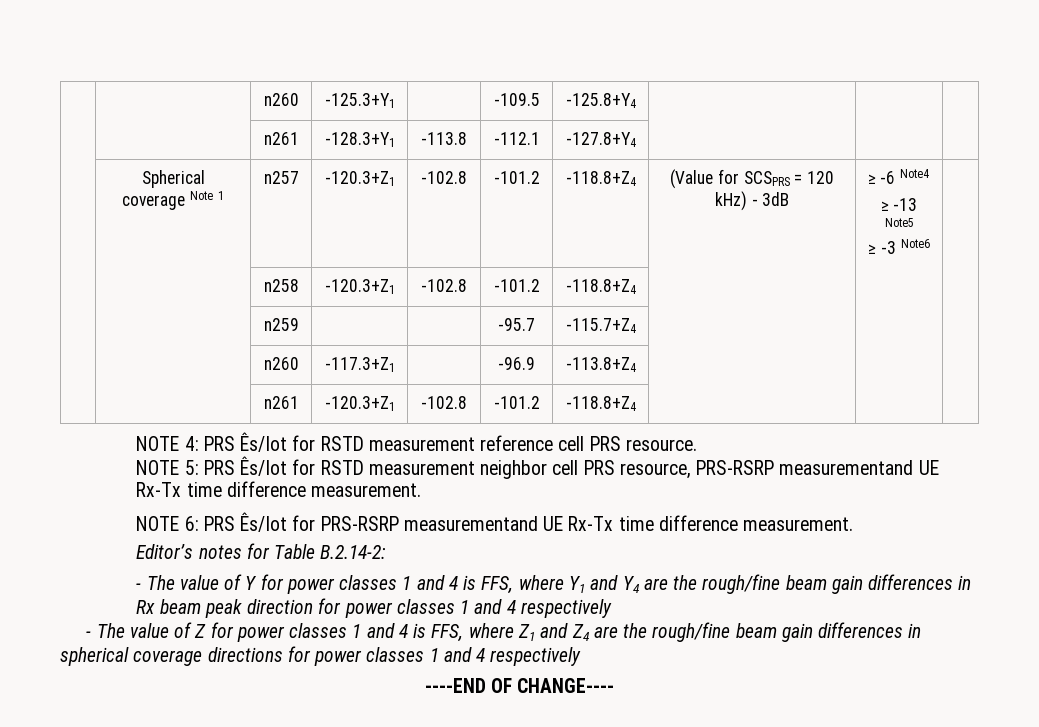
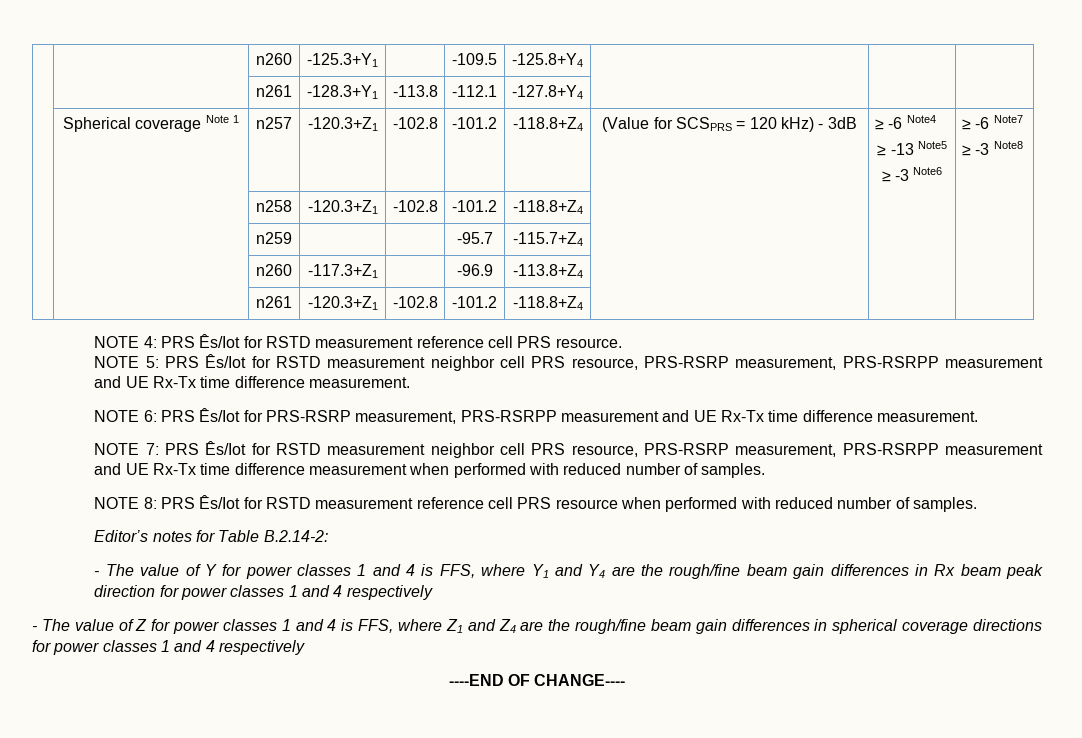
  | Spherical coverage Note 1 | n257 | -120.3+Z1 | -102.8 | -101.2 | -118.8+Z4 | (Value for SCSPRS = 120 kHz) - 3dB | ≥ -6 Note4
  ≥ -13 Note5
- ≥ -3 Note6 |
+ ≥ -3 Note6 | ≥ -6 Note7
+ ≥ -3 Note8
- NOTE 5: PRS Ês/Iot for RSTD measurement neighbor cell PRS resource, PRS-RSRP measurementand UE Rx-Tx time difference measurement.
+ NOTE 5: PRS Ês/Iot for RSTD measurement neighbor cell PRS resource, PRS-RSRP measurement, PRS-RSRPP measurement and UE Rx-Tx time difference measurement.
- NOTE 6: PRS Ês/Iot for PRS-RSRP measurementand UE Rx-Tx time difference measurement.
+ NOTE 6: PRS Ês/Iot for PRS-RSRP measurement, PRS-RSRPP measurement and UE Rx-Tx time difference measurement.
+ NOTE 7: PRS Ês/Iot for RSTD measurement neighbor cell PRS resource, PRS-RSRP measurement, PRS-RSRPP measurement and UE Rx-Tx time difference measurement when performed with reduced number of samples.
+ NOTE 8: PRS Ês/Iot for RSTD measurement reference cell PRS resource when performed with reduced number of samples.

